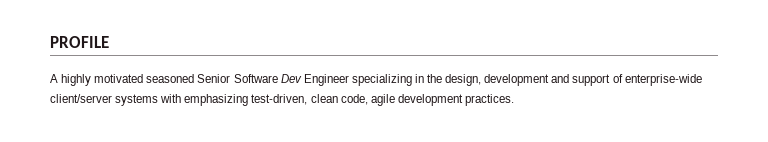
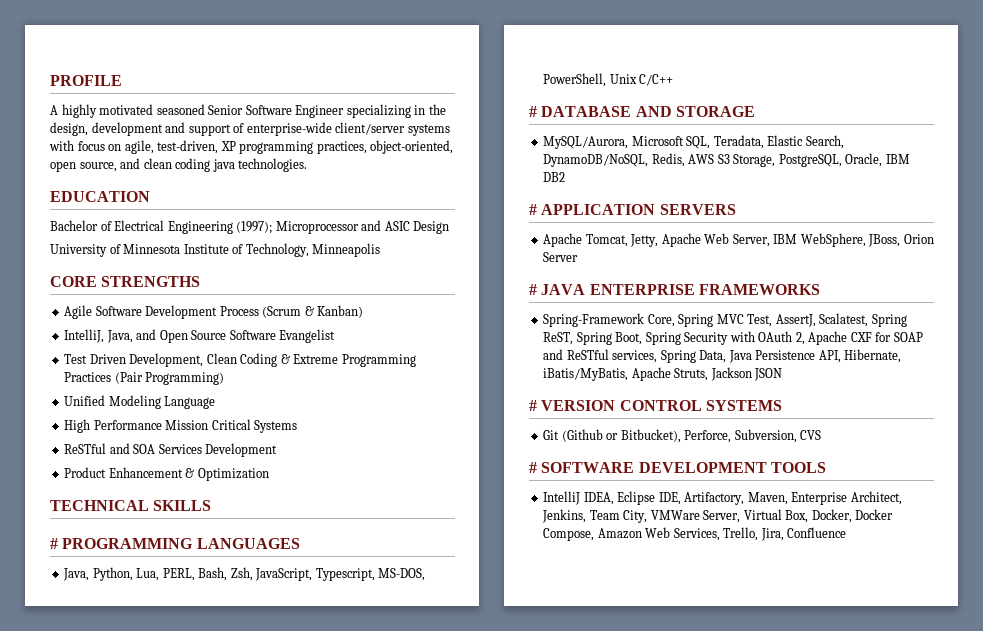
- A highly motivated seasoned Senior Software Dev Engineer specializing in the design, development and support of enterprise-wide client/server systems with emphasizing test-driven, clean code, agile development practices.
+ A highly motivated seasoned Senior Software Engineer specializing in the design, development and support of enterprise-wide client/server systems with focus on agile, test-driven, XP programming practices, object-oriented, open source, and clean coding java technologies.
+ EDUCATION
+ Bachelor of Electrical Engineering (1997); Microprocessor and ASIC Design
+ University of Minnesota Institute of Technology, Minneapolis
+ CORE STRENGTHS
+ Agile Software Development Process (Scrum & Kanban)
+ IntelliJ, Java, and Open Source Software Evangelist
+ Test Driven Development, Clean Coding & Extreme Programming Practices (Pair Programming)
+ Unified Modeling Language
+ High Performance Mission Critical Systems
+ ReSTful and SOA Services Development
+ Product Enhancement & Optimization
+ TECHNICAL SKILLS
+ # PROGRAMMING LANGUAGES
+ Java, Python, Lua, PERL, Bash, Zsh, JavaScript, Typescript, MS-DOS, PowerShell, Unix C/C++
+ # DATABASE AND STORAGE
+ MySQL/Aurora, Microsoft SQL, Teradata, Elastic Search, DynamoDB/NoSQL, Redis, AWS S3 Storage, PostgreSQL, Oracle, IBM DB2
+ # APPLICATION SERVERS
+ Apache Tomcat, Jetty, Apache Web Server, IBM WebSphere, JBoss, Orion Server
+ # JAVA ENTERPRISE FRAMEWORKS
+ Spring-Framework Core, Spring MVC Test, AssertJ, Scalatest, Spring ReST, Spring Boot, Spring Security with OAuth 2, Apache CXF for SOAP and ReSTful services, Spring Data, Java Persistence API, Hibernate, iBatis/MyBatis, Apache Struts, Jackson JSON
+ # VERSION CONTROL SYSTEMS
+ Git (Github or Bitbucket), Perforce, Subversion, CVS
+ # SOFTWARE DEVELOPMENT TOOLS
+ IntelliJ IDEA, Eclipse IDE, Artifactory, Maven, Enterprise Architect, Jenkins, Team City, VMWare Server, Virtual Box, Docker, Docker Compose, Amazon Web Services, Trello, Jira, Confluence

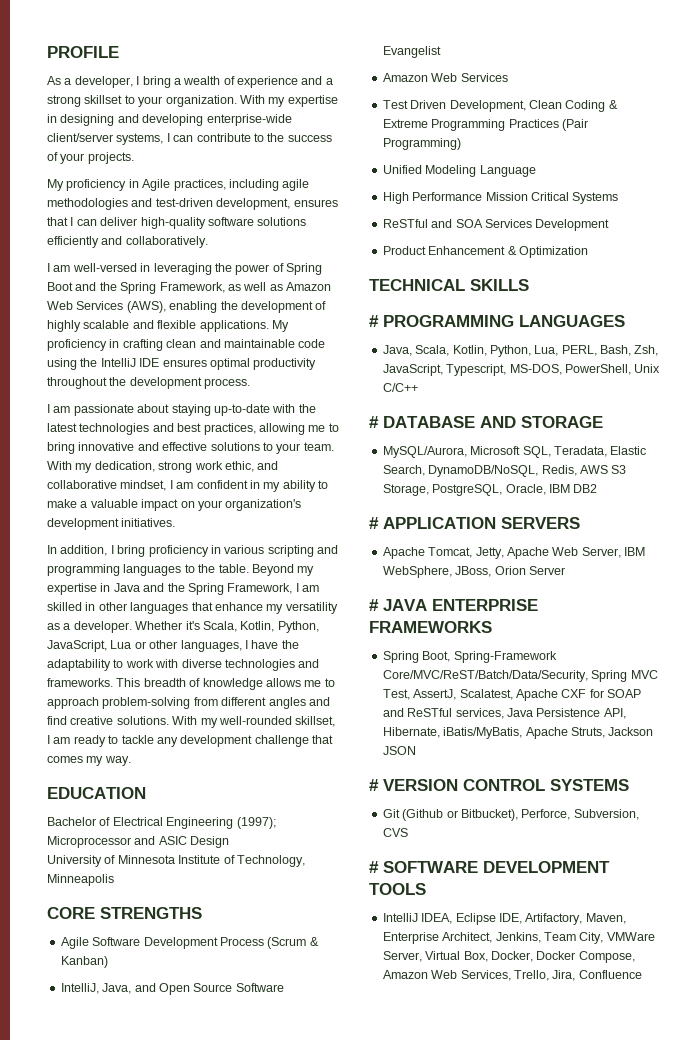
- A highly motivated seasoned Senior Software Engineer specializing in the design, development and support of enterprise-wide client/server systems with focus on agile, test-driven, XP programming practices, object-oriented, open source, and clean coding java technologies.
+ As a developer, I bring a wealth of experience and a strong skillset to your organization. With my expertise in designing and developing enterprise-wide client/server systems, I can contribute to the success of your projects.
+ My proficiency in Agile practices, including agile methodologies and test-driven development, ensures that I can deliver high-quality software solutions efficiently and collaboratively.
+ I am well-versed in leveraging the power of Spring Boot and the Spring Framework, as well as Amazon Web Services (AWS), enabling the development of highly scalable and flexible applications. My proficiency in crafting clean and maintainable code using the IntelliJ IDE ensures optimal productivity throughout the development process.
+ I am passionate about staying up-to-date with the latest technologies and best practices, allowing me to bring innovative and effective solutions to your team. With my dedication, strong work ethic, and collaborative mindset, I am confident in my ability to make a valuable impact on your organization's development initiatives.
+ In addition, I bring proficiency in various scripting and programming languages to the table. Beyond my expertise in Java and the Spring Framework, I am skilled in other languages that enhance my versatility as a developer. Whether it's Scala, Kotlin, Python, JavaScript, Lua or other languages, I have the adaptability to work with diverse technologies and frameworks. This breadth of knowledge allows me to approach problem-solving from different angles and find creative solutions. With my well-rounded skillset, I am ready to tackle any development challenge that comes my way.
  IntelliJ, Java, and Open Source Software Evangelist
+ Amazon Web Services
- Java, Python, Lua, PERL, Bash, Zsh, JavaScript, Typescript, MS-DOS, PowerShell, Unix C/C++
+ Java, Scala, Kotlin, Python, Lua, PERL, Bash, Zsh, JavaScript, Typescript, MS-DOS, PowerShell, Unix C/C++
- Spring-Framework Core, Spring MVC Test, AssertJ, Scalatest, Spring ReST, Spring Boot, Spring Security with OAuth 2, Apache CXF for SOAP and ReSTful services, Spring Data, Java Persistence API, Hibernate, iBatis/MyBatis, Apache Struts, Jackson JSON
+ Spring Boot, Spring-Framework Core/MVC/ReST/Batch/Data/Security, Spring MVC Test, AssertJ, Scalatest, Apache CXF for SOAP and ReSTful services, Java Persistence API, Hibernate, iBatis/MyBatis, Apache Struts, Jackson JSON

